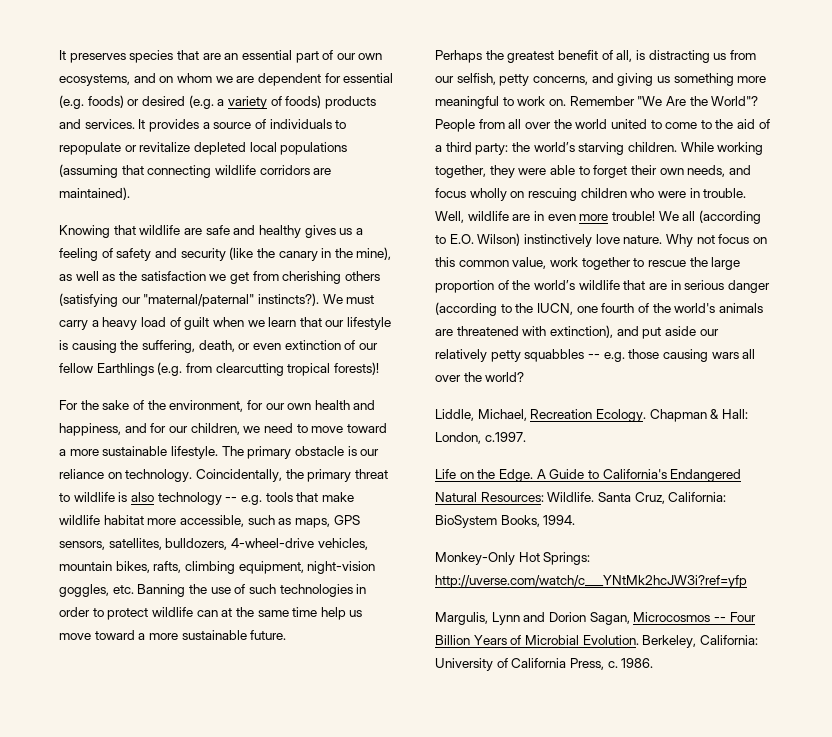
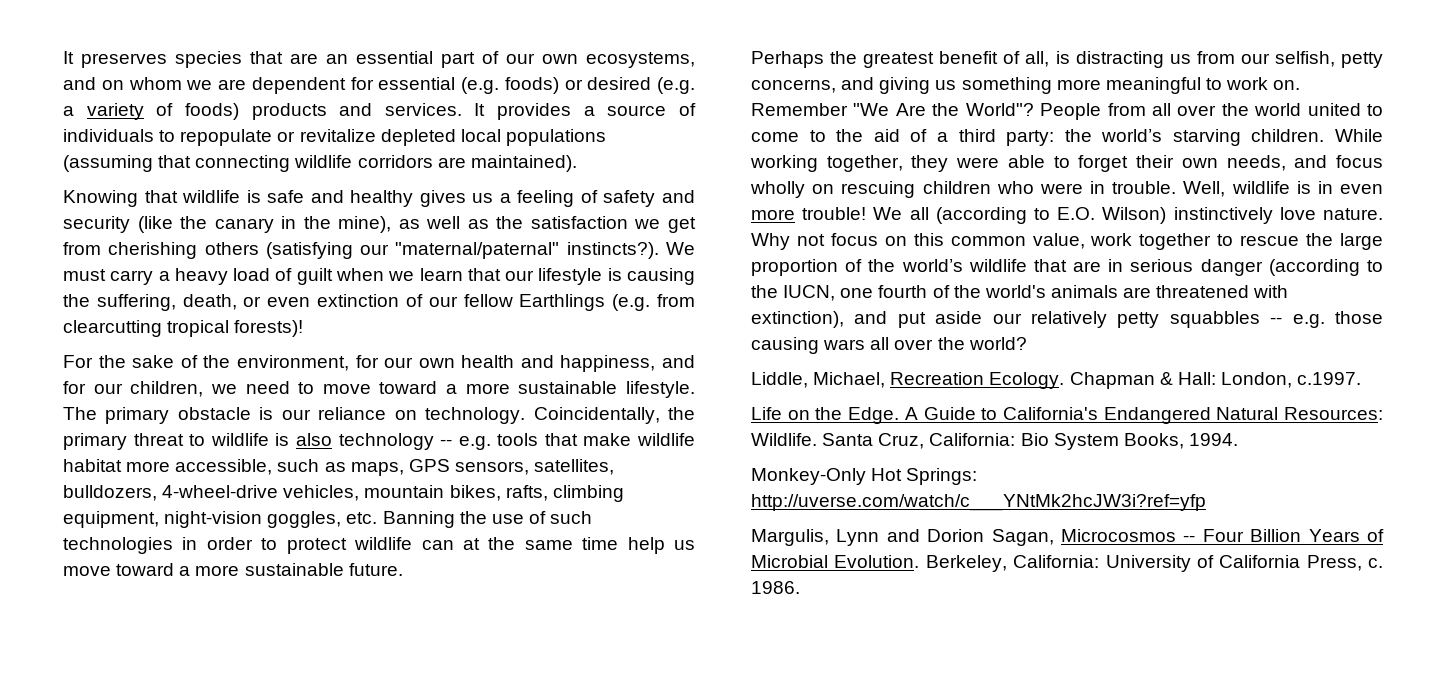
- Knowing that wildlife are safe and healthy gives us a feeling of safety and security (like the canary in the mine), as well as the satisfaction we get from cherishing others (satisfying our "maternal/paternal" instincts?).
+ Knowing that wildlife is safe and healthy gives us a feeling of safety and security (like the canary in the mine), as well as the satisfaction we get from cherishing others (satisfying our "maternal/paternal" instincts?).
- Well, wildlife are in even more trouble!
+ Well, wildlife is in even more trouble!
- Santa Cruz, California: BioSystem Books, 1994.
+ Santa Cruz, California: Bio System Books, 1994.

